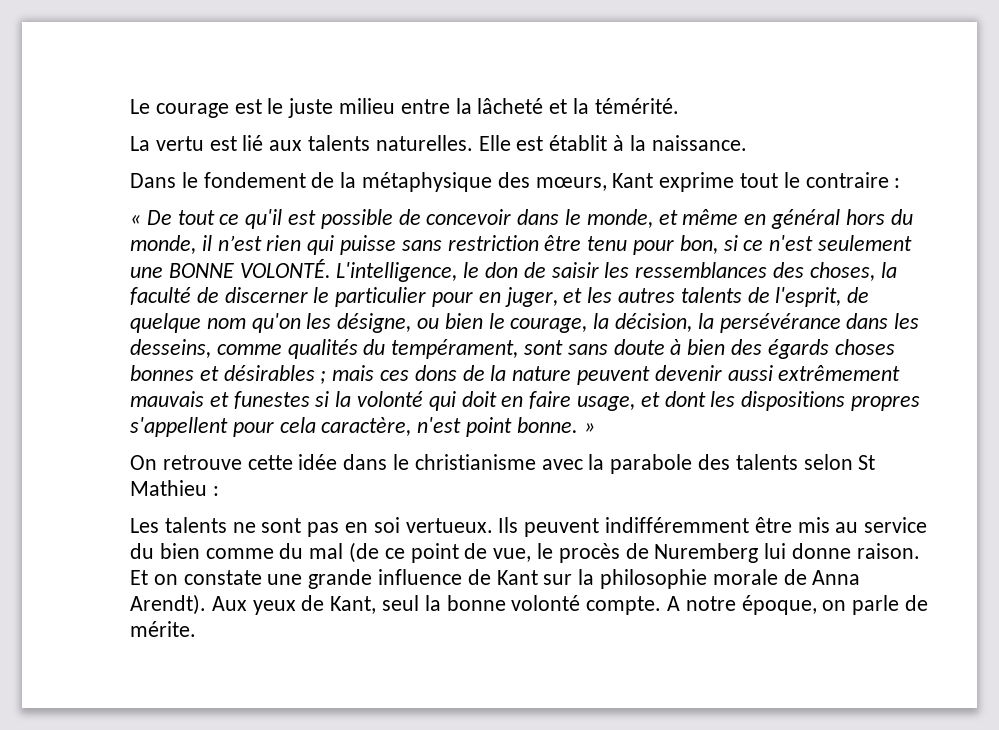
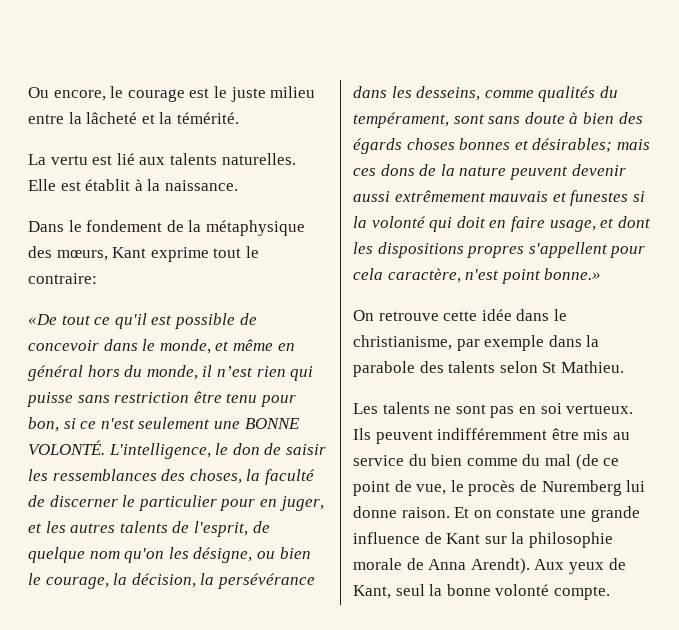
- Le courage est le juste milieu entre la lâcheté et la témérité.
+ Ou encore, le courage est le juste milieu entre la lâcheté et la témérité.
- Dans le fondement de la métaphysique des mœurs, Kant exprime tout le contraire :
- « De tout ce qu'il est possible de concevoir dans le monde, et même en général hors du monde, il n’est rien qui puisse sans restriction être tenu pour bon, si ce n'est seulement une BONNE VOLONTÉ.
+ Dans le fondement de la métaphysique des mœurs, Kant exprime tout le contraire:
+ «De tout ce qu'il est possible de concevoir dans le monde, et même en général hors du monde, il n’est rien qui puisse sans restriction être tenu pour bon, si ce n'est seulement une BONNE VOLONTÉ.
- L'intelligence, le don de saisir les ressemblances des choses, la faculté de discerner le particulier pour en juger, et les autres talents de l'esprit, de quelque nom qu'on les désigne, ou bien le courage, la décision, la persévérance dans les desseins, comme qualités du tempérament, sont sans doute à bien des égards choses bonnes et désirables ;
+ L'intelligence, le don de saisir les ressemblances des choses, la faculté de discerner le particulier pour en juger, et les autres talents de l'esprit, de quelque nom qu'on les désigne, ou bien le courage, la décision, la persévérance dans les desseins, comme qualités du tempérament, sont sans doute à bien des égards choses bonnes et désirables;
- mais ces dons de la nature peuvent devenir aussi extrêmement mauvais et funestes si la volonté qui doit en faire usage, et dont les dispositions propres s'appellent pour cela caractère, n'est point bonne. »
+ mais ces dons de la nature peuvent devenir aussi extrêmement mauvais et funestes si la volonté qui doit en faire usage, et dont les dispositions propres s'appellent pour cela caractère, n'est point bonne.»
- On retrouve cette idée dans le christianisme avec la parabole des talents selon St Mathieu :
+ On retrouve cette idée dans le christianisme, par exemple dans la parabole des talents selon St Mathieu.
- A notre époque, on parle de mérite.

